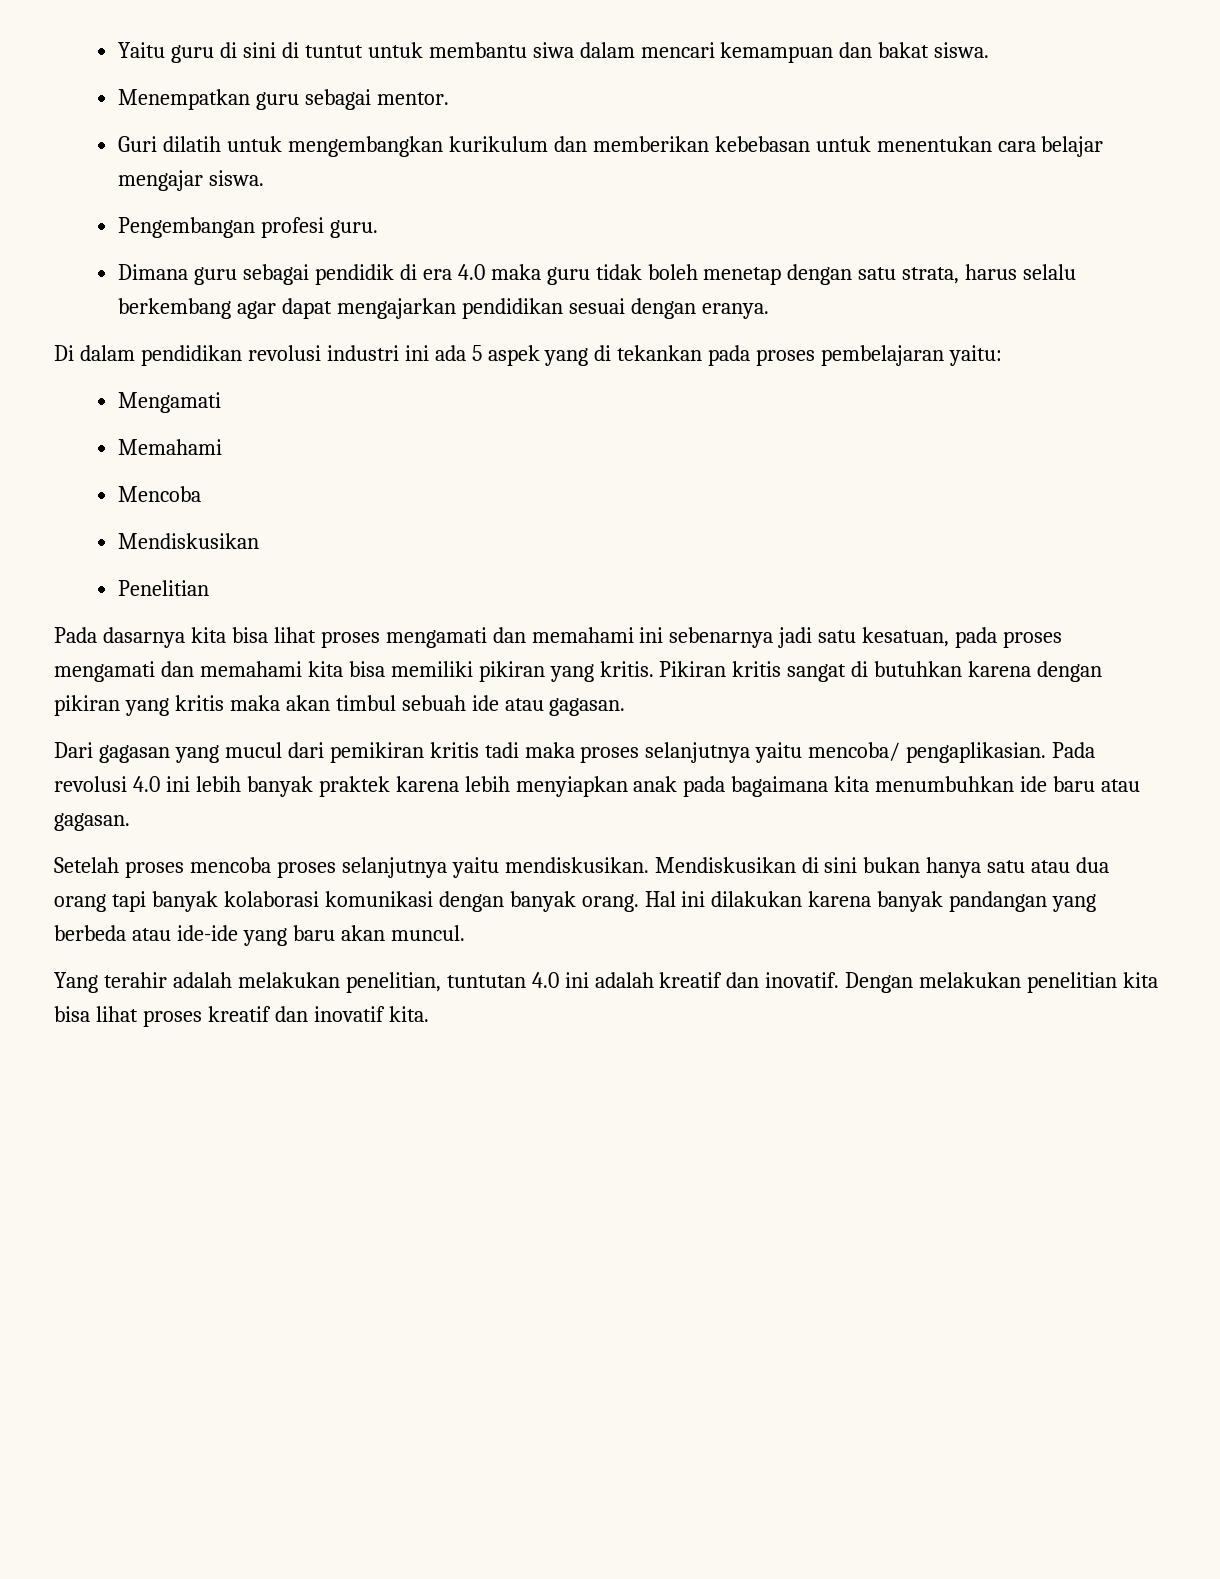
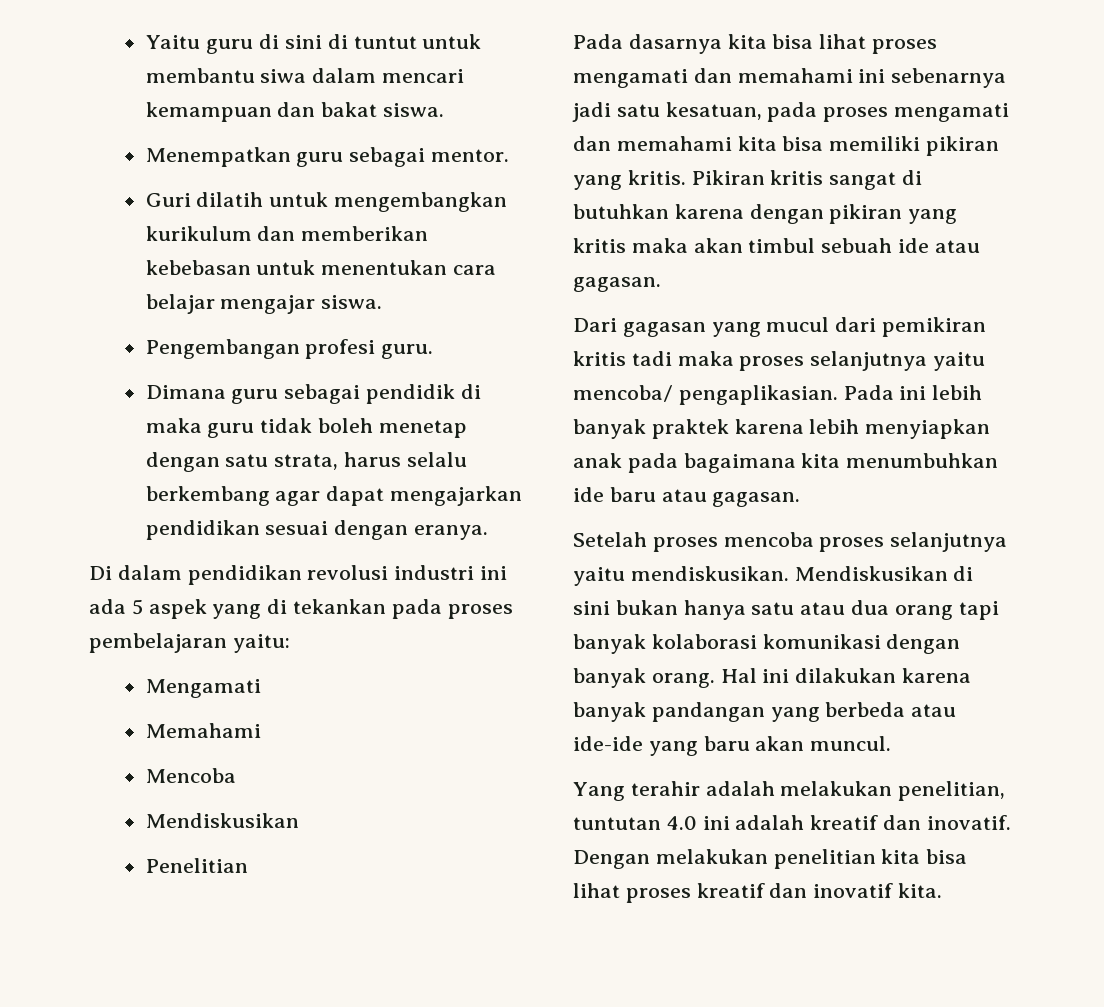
- Dimana guru sebagai pendidik di era 4.0 maka guru tidak boleh menetap dengan satu strata, harus selalu berkembang agar dapat mengajarkan pendidikan sesuai dengan eranya.
+ Dimana guru sebagai pendidik di maka guru tidak boleh menetap dengan satu strata, harus selalu berkembang agar dapat mengajarkan pendidikan sesuai dengan eranya.
- Pada revolusi 4.0 ini lebih banyak praktek karena lebih menyiapkan anak pada bagaimana kita menumbuhkan ide baru atau gagasan.
+ Pada ini lebih banyak praktek karena lebih menyiapkan anak pada bagaimana kita menumbuhkan ide baru atau gagasan.

